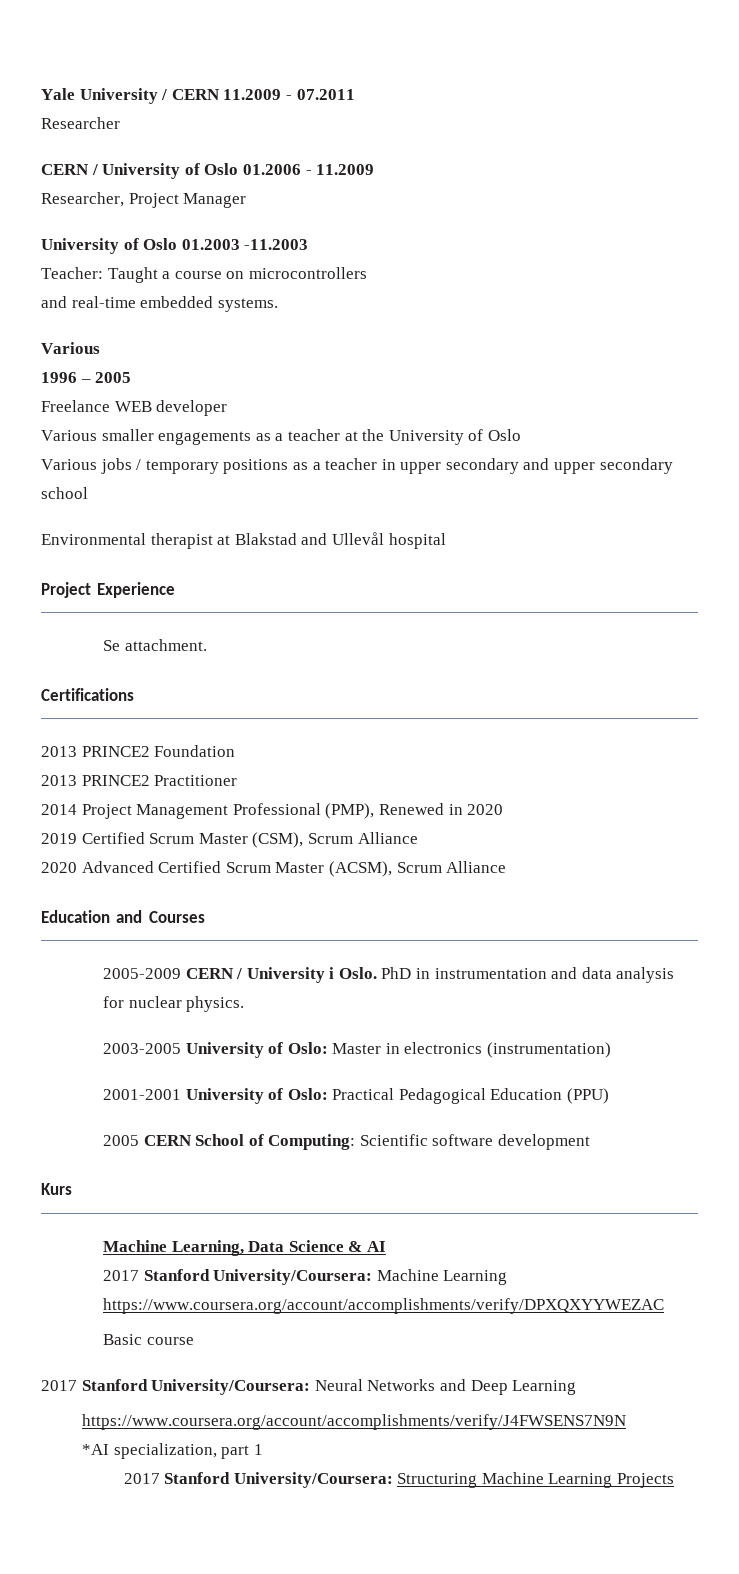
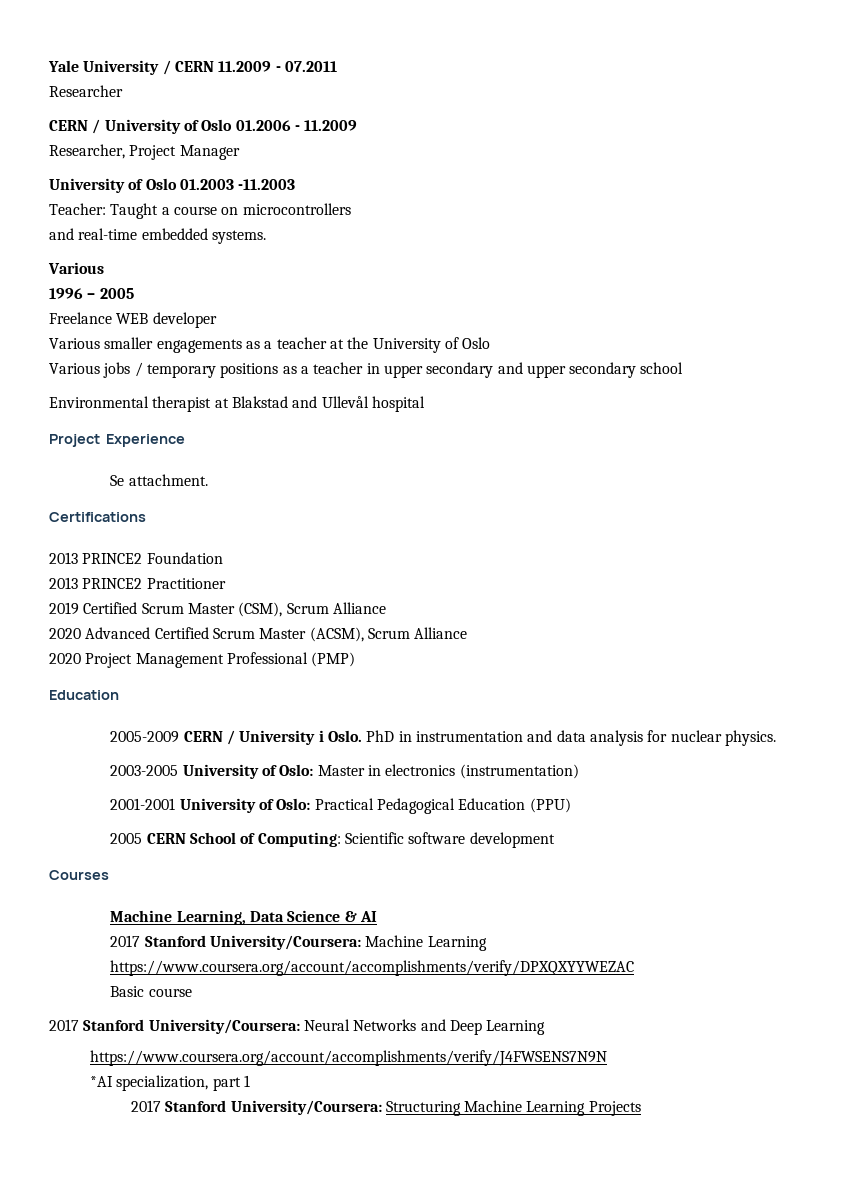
- 2014 Project Management Professional (PMP), Renewed in 2020
- Education and Courses
+ 2020 Project Management Professional (PMP)
+ Education
- Kurs
+ Courses

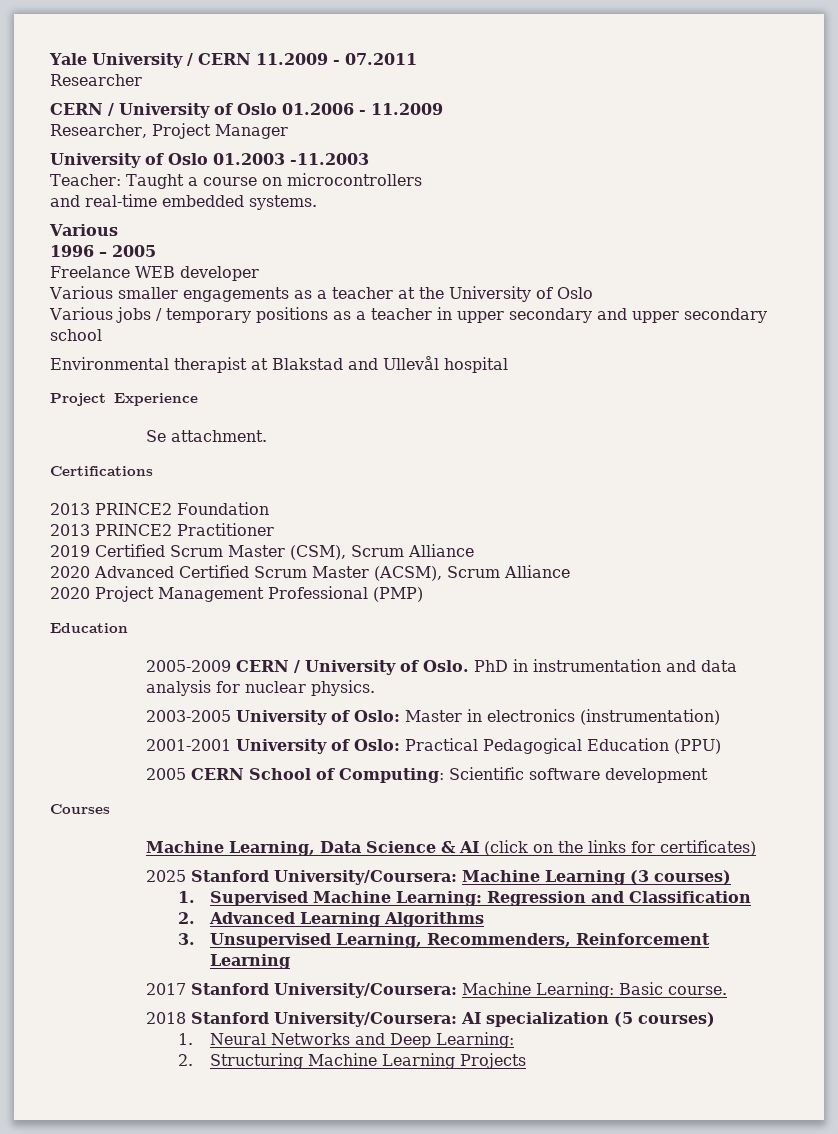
- 2005-2009 CERN / University i Oslo.
+ 2005-2009 CERN / University of Oslo.
- Machine Learning, Data Science & AI
- 2017 Stanford University/Coursera: Machine Learning https://www.coursera.org/account/accomplishments/verify/DPXQXYYWEZAC
- Basic course
- 2017 Stanford University/Coursera: Neural Networks and Deep Learning
- https://www.coursera.org/account/accomplishments/verify/J4FWSENS7N9N
- *AI specialization, part 1
- 2017 Stanford University/Coursera: Structuring Machine Learning Projects
+ Machine Learning, Data Science & AI (click on the links for certificates)
+ 2025 Stanford University/Coursera: Machine Learning (3 courses)
+ 1. Supervised Machine Learning: Regression and Classification
+ 2. Advanced Learning Algorithms
+ 3. Unsupervised Learning, Recommenders, Reinforcement Learning
+ 2017 Stanford University/Coursera: Machine Learning: Basic course.
+ 2018 Stanford University/Coursera: AI specialization (5 courses)
+ 1. Neural Networks and Deep Learning:
+ 2. Structuring Machine Learning Projects

